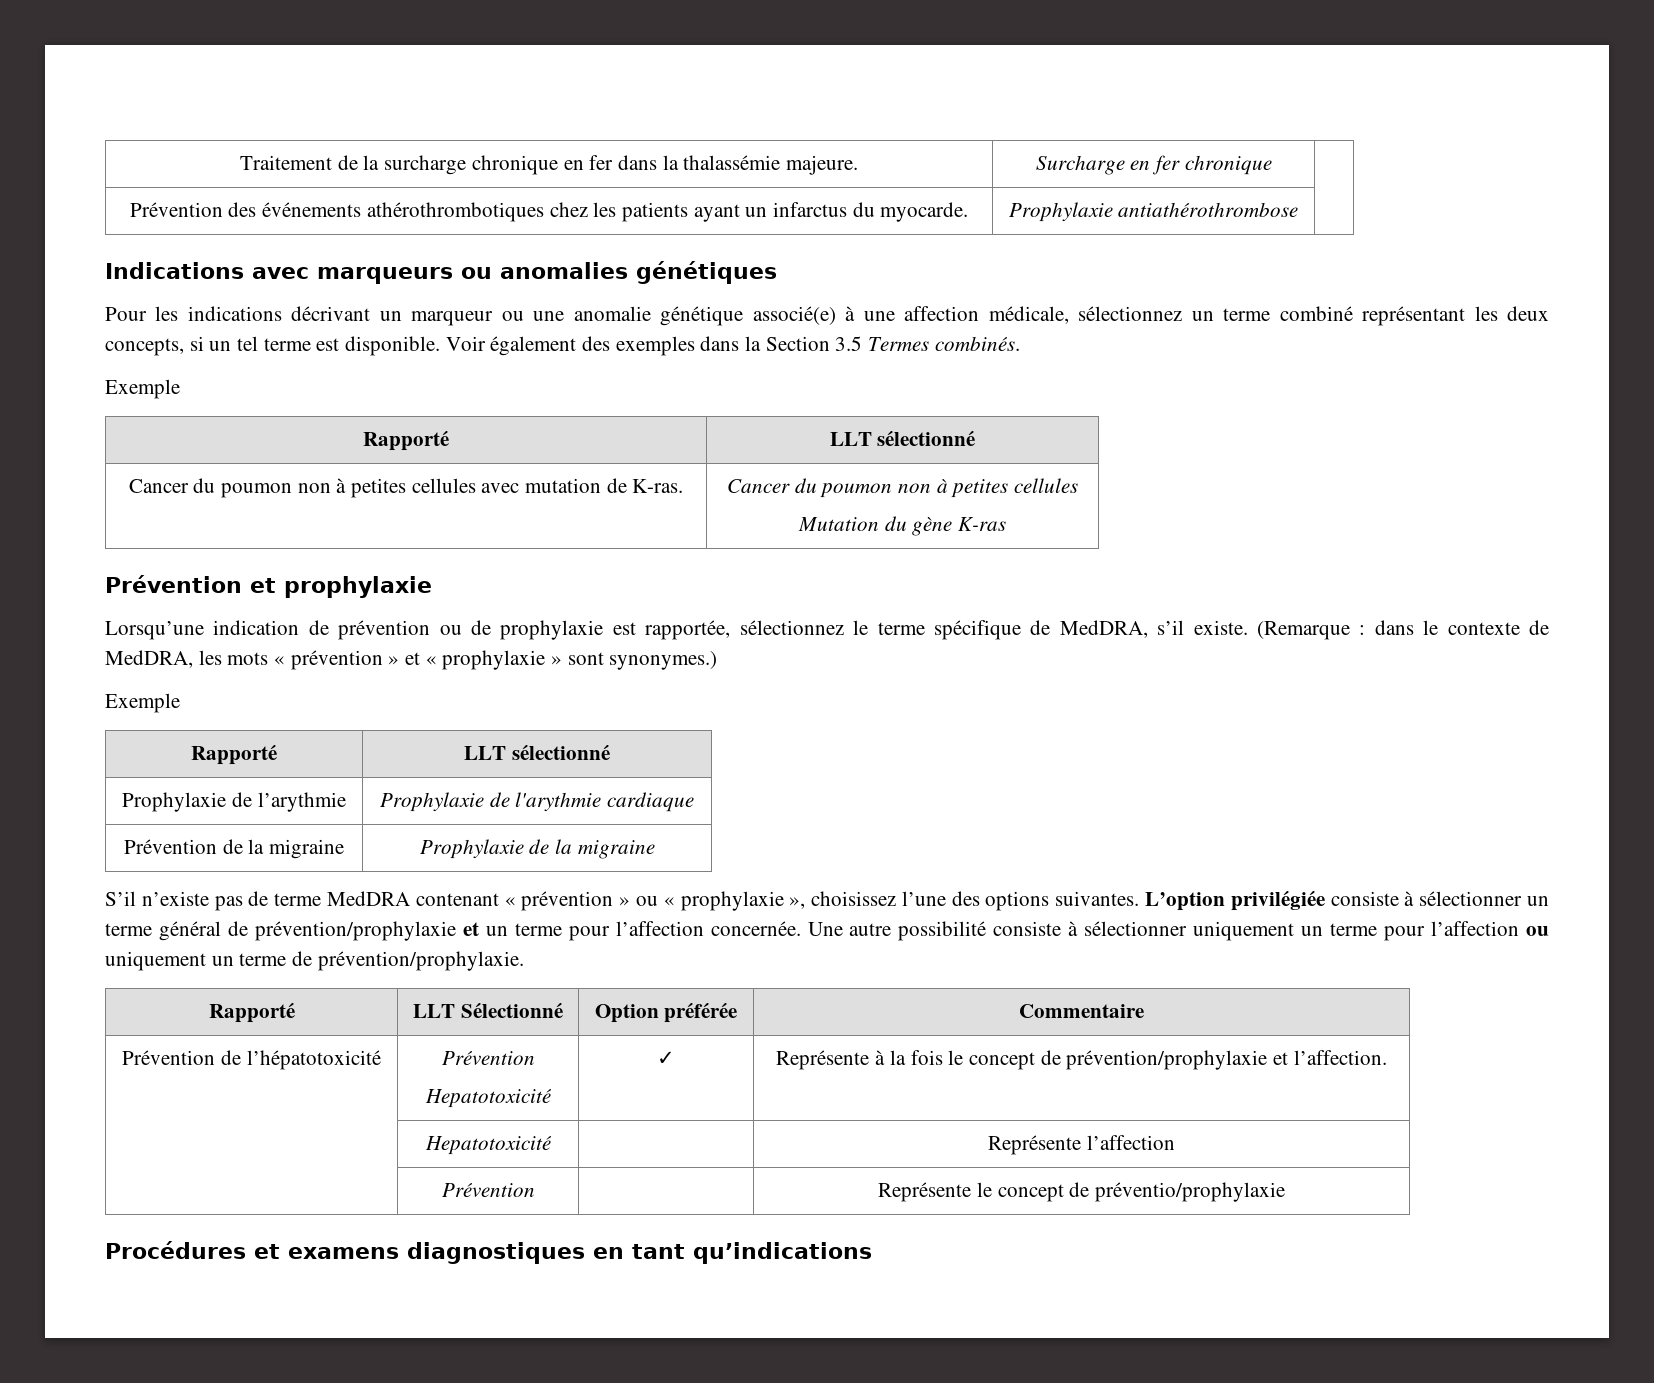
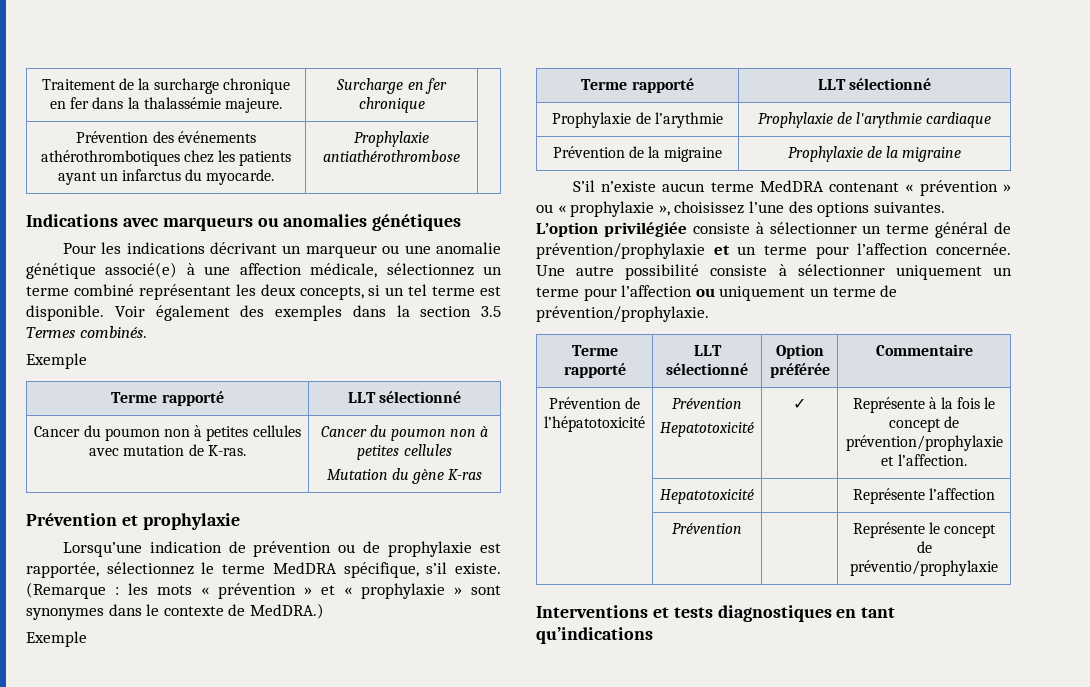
- Voir également des exemples dans la Section 3.5 Termes combinés.
+ Voir également des exemples dans la section 3.5 Termes combinés.
  Exemple
- Rapporté | LLT sélectionné
+ Terme rapporté | LLT sélectionné
- Lorsqu’une indication de prévention ou de prophylaxie est rapportée, sélectionnez le terme spécifique de MedDRA, s’il existe.
+ Lorsqu’une indication de prévention ou de prophylaxie est rapportée, sélectionnez le terme MedDRA spécifique, s’il existe.
- (Remarque : dans le contexte de MedDRA, les mots « prévention » et « prophylaxie » sont synonymes.)
+ (Remarque : les mots « prévention » et « prophylaxie » sont synonymes dans le contexte de MedDRA.)
  Exemple
- Rapporté | LLT sélectionné
+ Terme rapporté | LLT sélectionné
- S’il n’existe pas de terme MedDRA contenant « prévention » ou « prophylaxie », choisissez l’une des options suivantes.
+ S’il n’existe aucun terme MedDRA contenant « prévention » ou « prophylaxie », choisissez l’une des options suivantes.
- Rapporté | LLT Sélectionné | Option préférée | Commentaire
+ Terme rapporté | LLT sélectionné | Option préférée | Commentaire
- Procédures et examens diagnostiques en tant qu’indications
+ Interventions et tests diagnostiques en tant qu’indications

